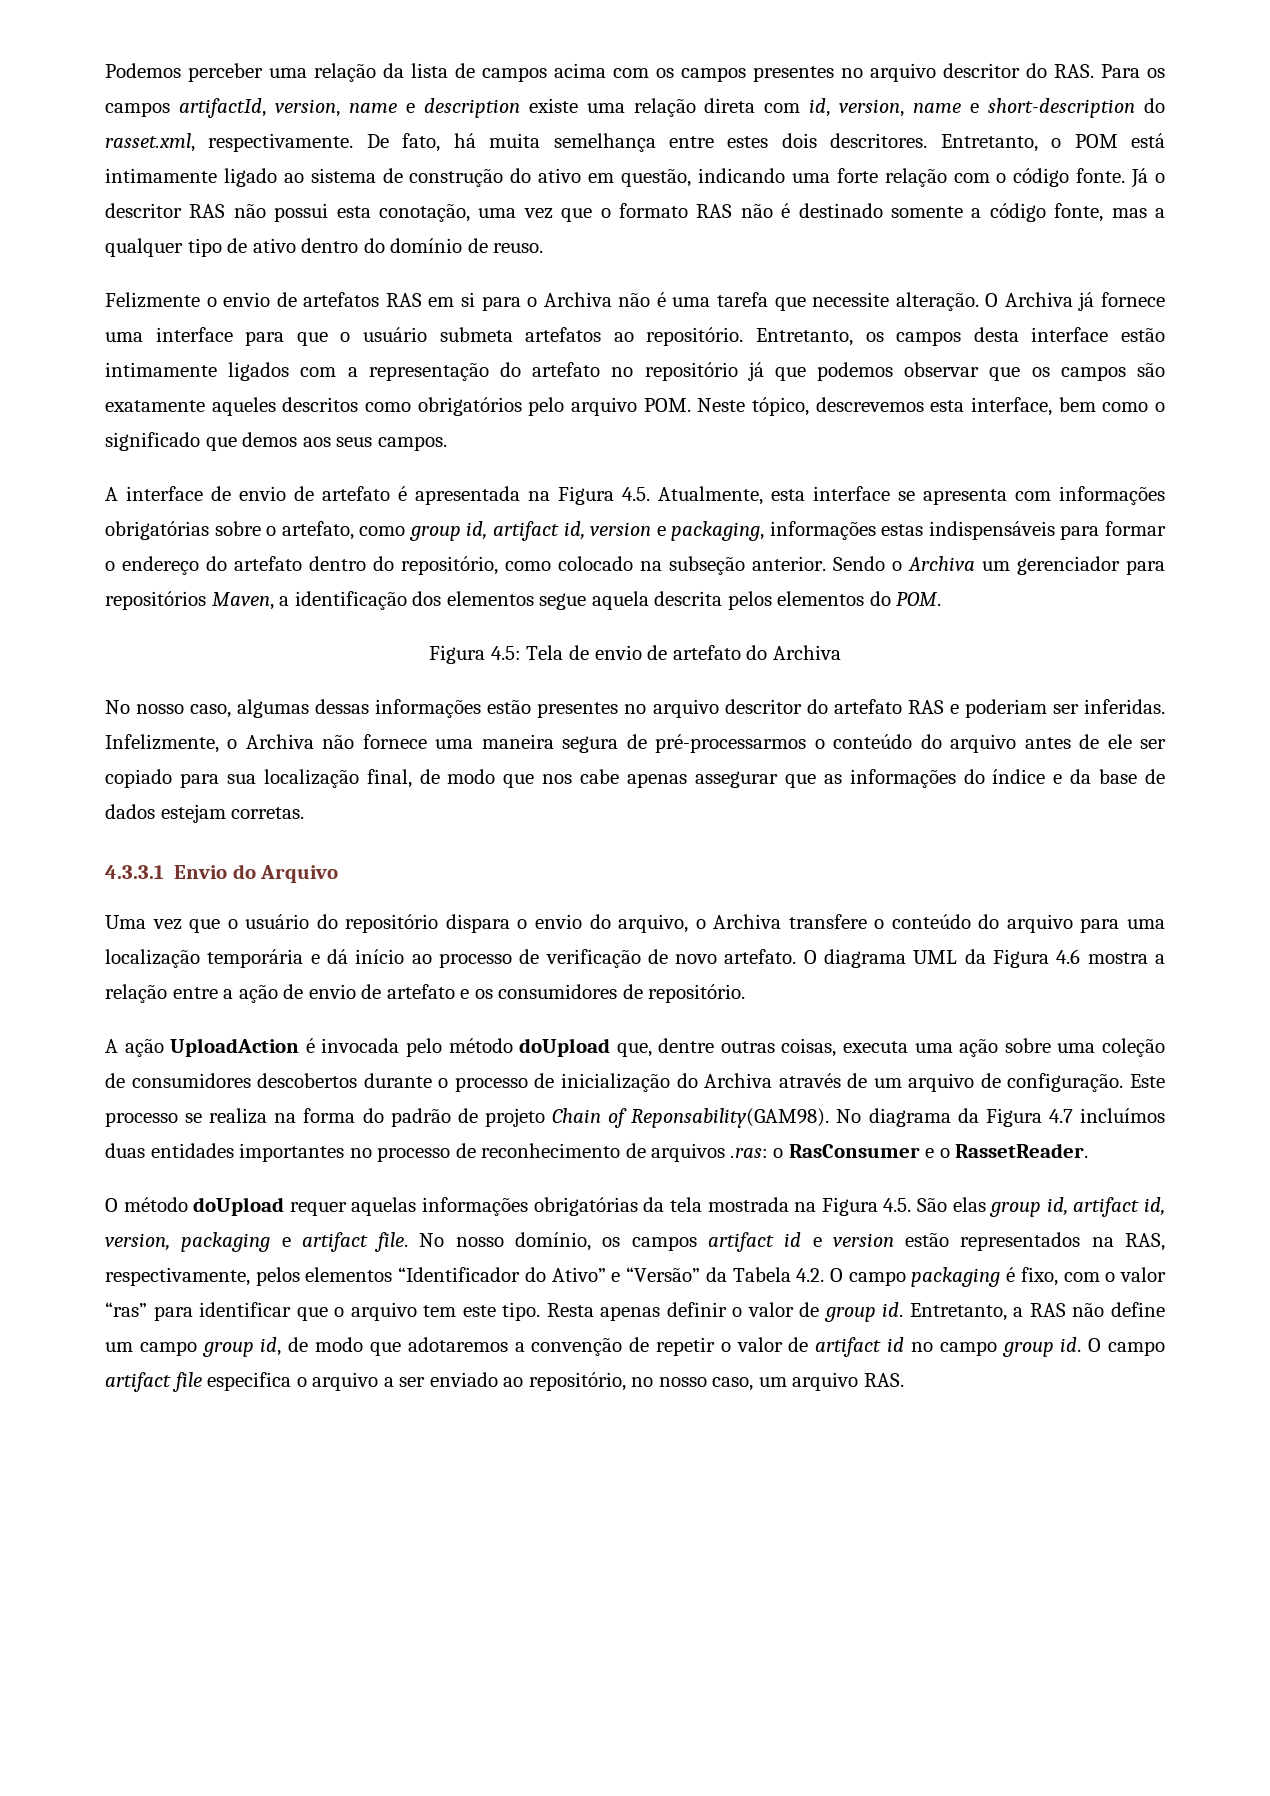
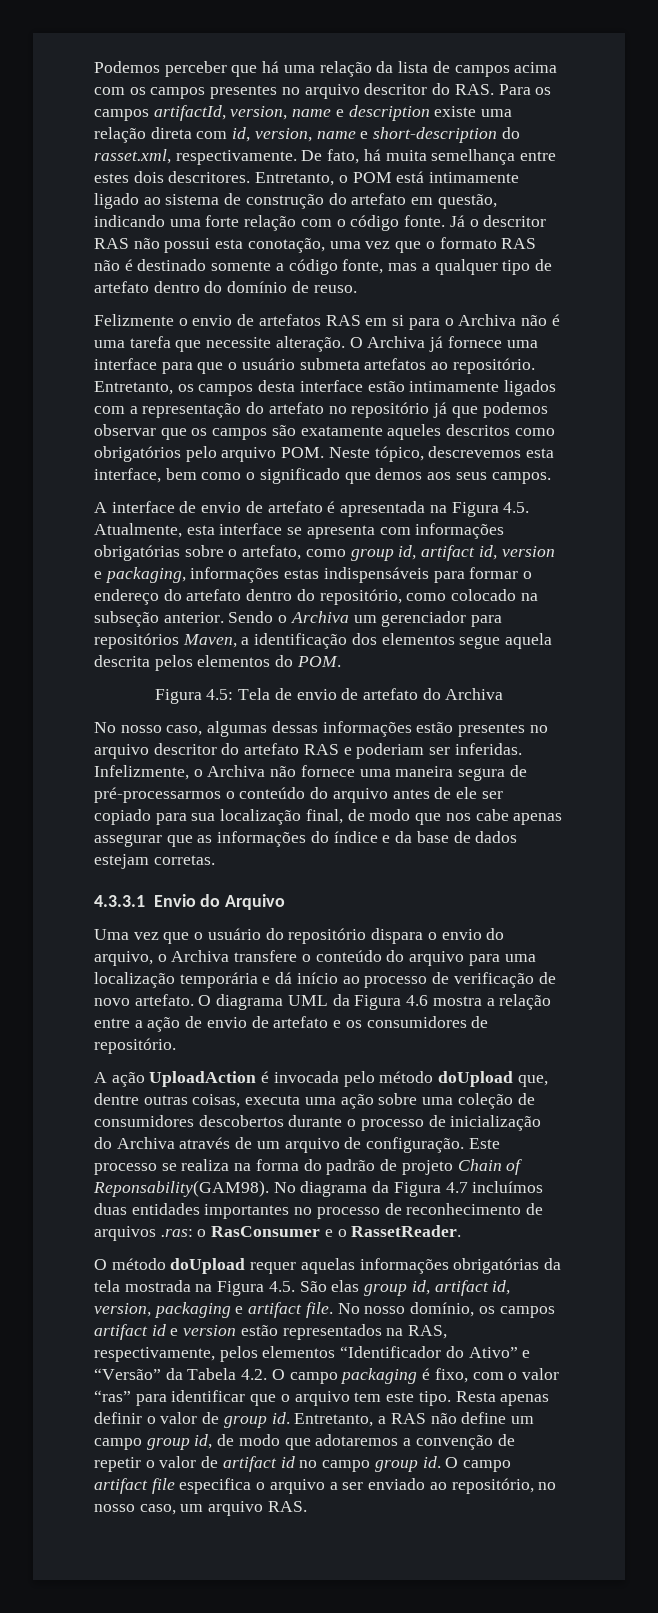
- Podemos perceber uma relação da lista de campos acima com os campos presentes no arquivo descritor do RAS. Para os campos artifactId, version, name e description existe uma relação direta com id, version, name e short-description do rasset.xml, respectivamente.
+ Podemos perceber que há uma relação da lista de campos acima com os campos presentes no arquivo descritor do RAS. Para os campos artifactId, version, name e description existe uma relação direta com id, version, name e short-description do rasset.xml, respectivamente.
- Entretanto, o POM está intimamente ligado ao sistema de construção do ativo em questão, indicando uma forte relação com o código fonte.
+ Entretanto, o POM está intimamente ligado ao sistema de construção do artefato em questão, indicando uma forte relação com o código fonte.
- Já o descritor RAS não possui esta conotação, uma vez que o formato RAS não é destinado somente a código fonte, mas a qualquer tipo de ativo dentro do domínio de reuso.
+ Já o descritor RAS não possui esta conotação, uma vez que o formato RAS não é destinado somente a código fonte, mas a qualquer tipo de artefato dentro do domínio de reuso.

